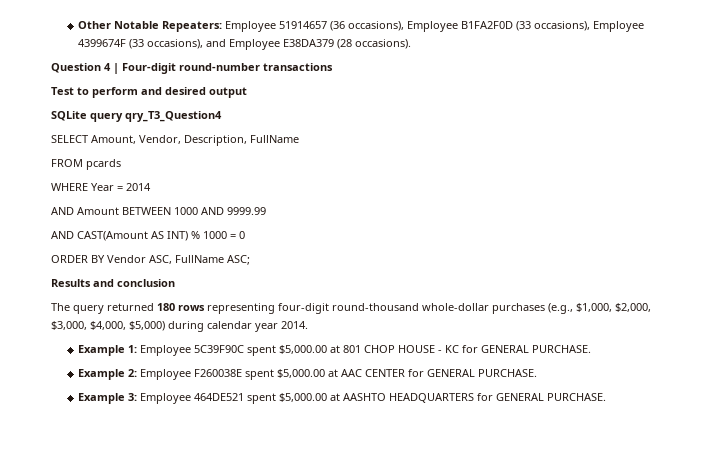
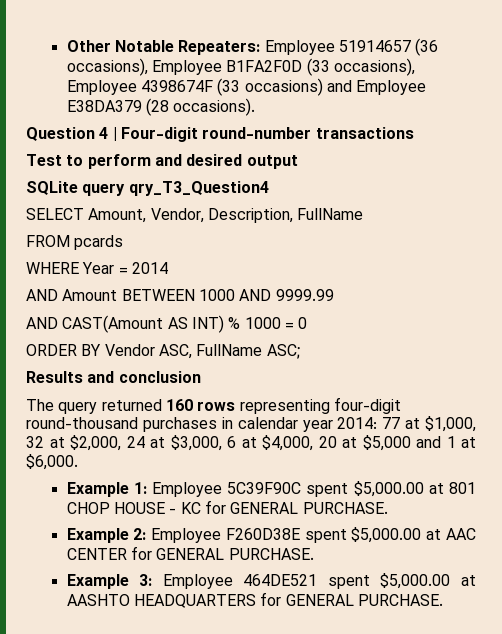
- Other Notable Repeaters: Employee 51914657 (36 occasions), Employee B1FA2F0D (33 occasions), Employee 4399674F (33 occasions), and Employee E38DA379 (28 occasions).
+ Other Notable Repeaters: Employee 51914657 (36 occasions), Employee B1FA2F0D (33 occasions), Employee 4398674F (33 occasions) and Employee E38DA379 (28 occasions).
- The query returned 180 rows representing four-digit round-thousand whole-dollar purchases (e.g., $1,000, $2,000, $3,000, $4,000, $5,000) during calendar year 2014.
+ The query returned 160 rows representing four-digit round-thousand purchases in calendar year 2014: 77 at $1,000, 32 at $2,000, 24 at $3,000, 6 at $4,000, 20 at $5,000 and 1 at $6,000.
- Example 2: Employee F260038E spent $5,000.00 at AAC CENTER for GENERAL PURCHASE.
+ Example 2: Employee F260D38E spent $5,000.00 at AAC CENTER for GENERAL PURCHASE.

